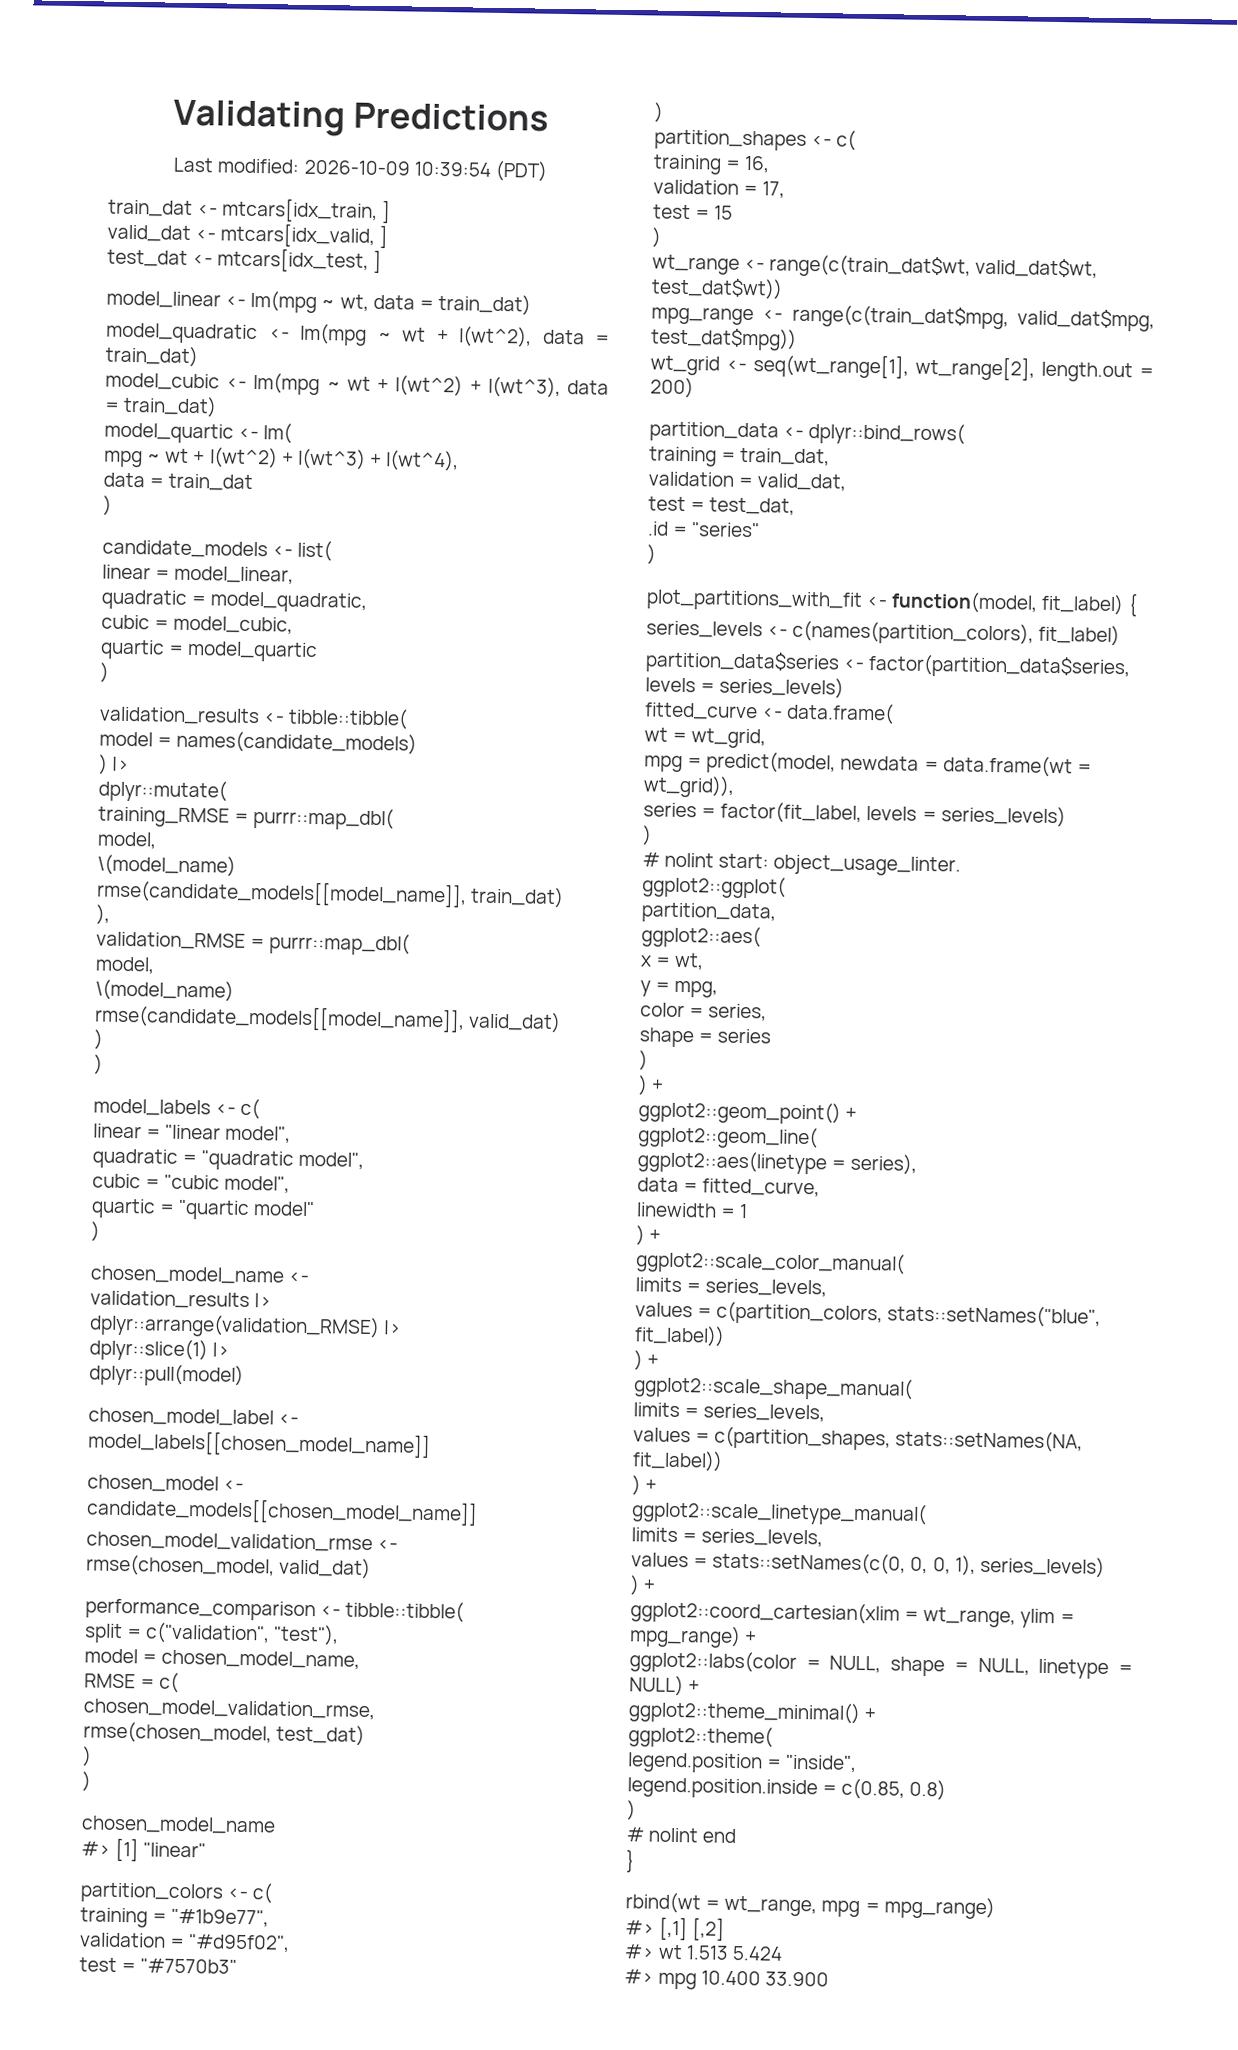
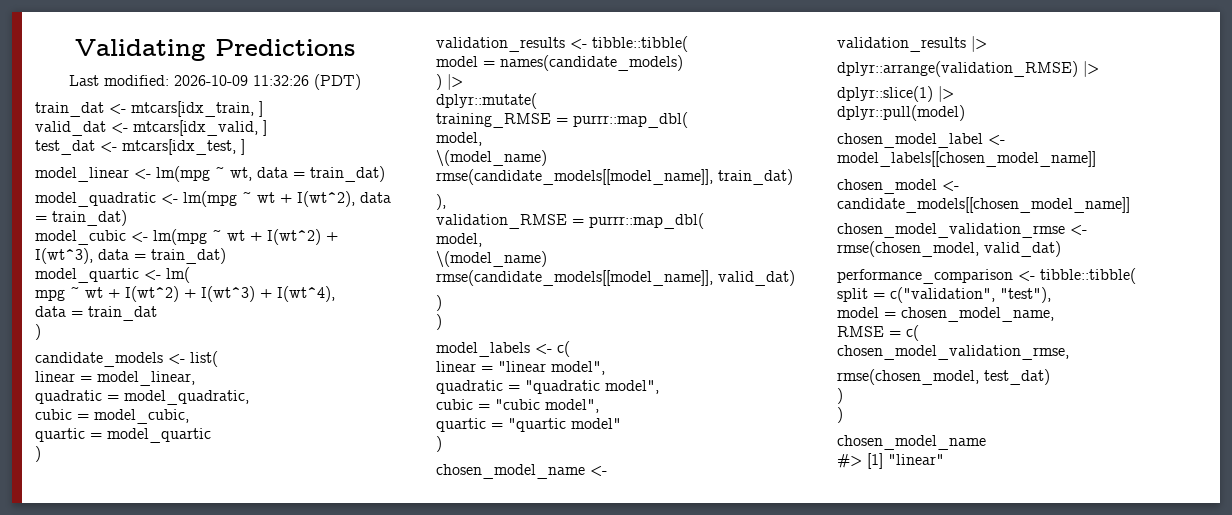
- Last modified: 2026-10-09 10:39:54 (PDT)
+ Last modified: 2026-10-09 11:32:26 (PDT)
- partition_colors <- c(
- training = "#1b9e77",
- validation = "#d95f02",
- test = "#7570b3"
- )
- partition_shapes <- c(
- training = 16,
- validation = 17,
- test = 15
- )
- wt_range <- range(c(train_dat$wt, valid_dat$wt, test_dat$wt))
- mpg_range <- range(c(train_dat$mpg, valid_dat$mpg, test_dat$mpg))
- wt_grid <- seq(wt_range[1], wt_range[2], length.out = 200)
- partition_data <- dplyr::bind_rows(
- training = train_dat,
- validation = valid_dat,
- test = test_dat,
- .id = "series"
- )
- plot_partitions_with_fit <- function(model, fit_label) {
- series_levels <- c(names(partition_colors), fit_label)
- partition_data$series <- factor(partition_data$series, levels = series_levels)
- fitted_curve <- data.frame(
- wt = wt_grid,
- mpg = predict(model, newdata = data.frame(wt = wt_grid)),
- series = factor(fit_label, levels = series_levels)
- )
- # nolint start: object_usage_linter.
- ggplot2::ggplot(
- partition_data,
- ggplot2::aes(
- x = wt,
- y = mpg,
- color = series,
- shape = series
- )
- ) +
- ggplot2::geom_point() +
- ggplot2::geom_line(
- ggplot2::aes(linetype = series),
- data = fitted_curve,
- linewidth = 1
- ) +
- ggplot2::scale_color_manual(
- limits = series_levels,
- values = c(partition_colors, stats::setNames("blue", fit_label))
- ) +
- ggplot2::scale_shape_manual(
- limits = series_levels,
- values = c(partition_shapes, stats::setNames(NA, fit_label))
- ) +
- ggplot2::scale_linetype_manual(
- limits = series_levels,
- values = stats::setNames(c(0, 0, 0, 1), series_levels)
- ) +
- ggplot2::coord_cartesian(xlim = wt_range, ylim = mpg_range) +
- ggplot2::labs(color = NULL, shape = NULL, linetype = NULL) +
- ggplot2::theme_minimal() +
- ggplot2::theme(
- legend.position = "inside",
- legend.position.inside = c(0.85, 0.8)
- )
- # nolint end
- }
- rbind(wt = wt_range, mpg = mpg_range)
- #> [,1] [,2]
- #> wt 1.513 5.424
- #> mpg 10.400 33.900

